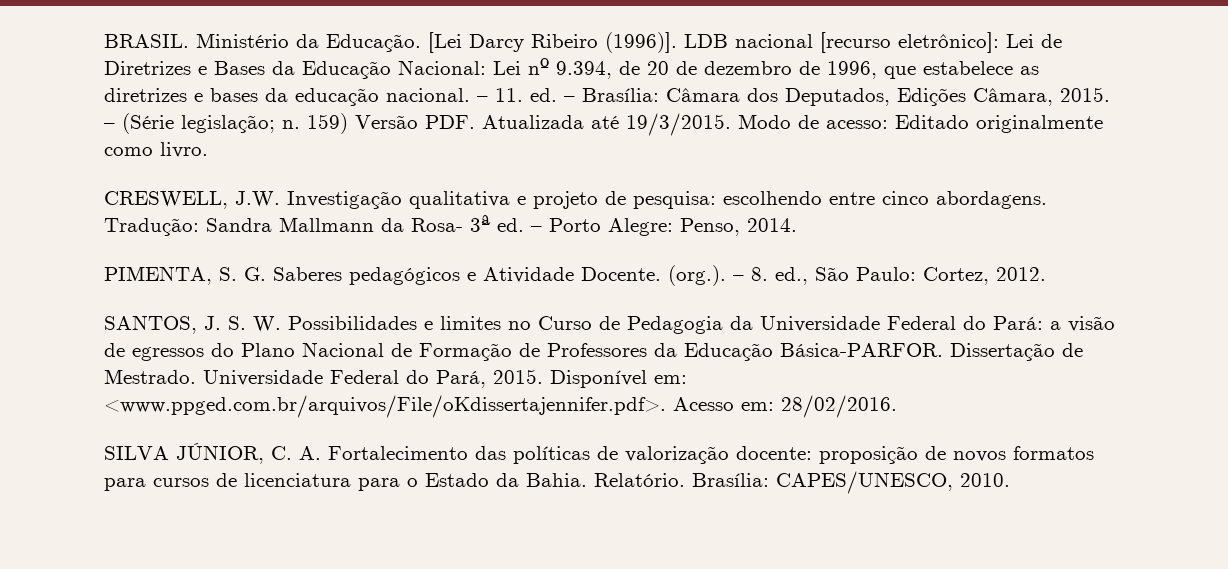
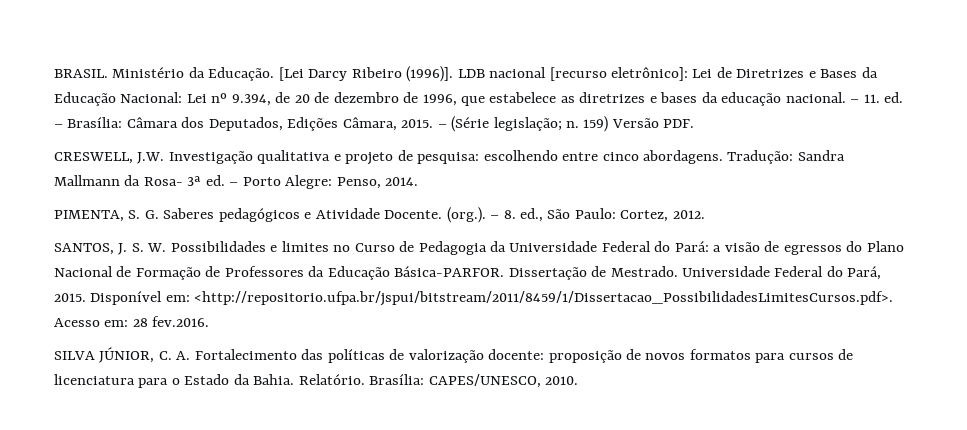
- 159) Versão PDF. Atualizada até 19/3/2015. Modo de acesso: Editado originalmente como livro.
+ 159) Versão PDF.
- Disponível em: <www.ppged.com.br/arquivos/File/oKdissertajennifer.pdf>. Acesso em: 28/02/2016.
+ Disponível em: <http://repositorio.ufpa.br/jspui/bitstream/2011/8459/1/Dissertacao_PossibilidadesLimitesCursos.pdf>. Acesso em: 28 fev.2016.

